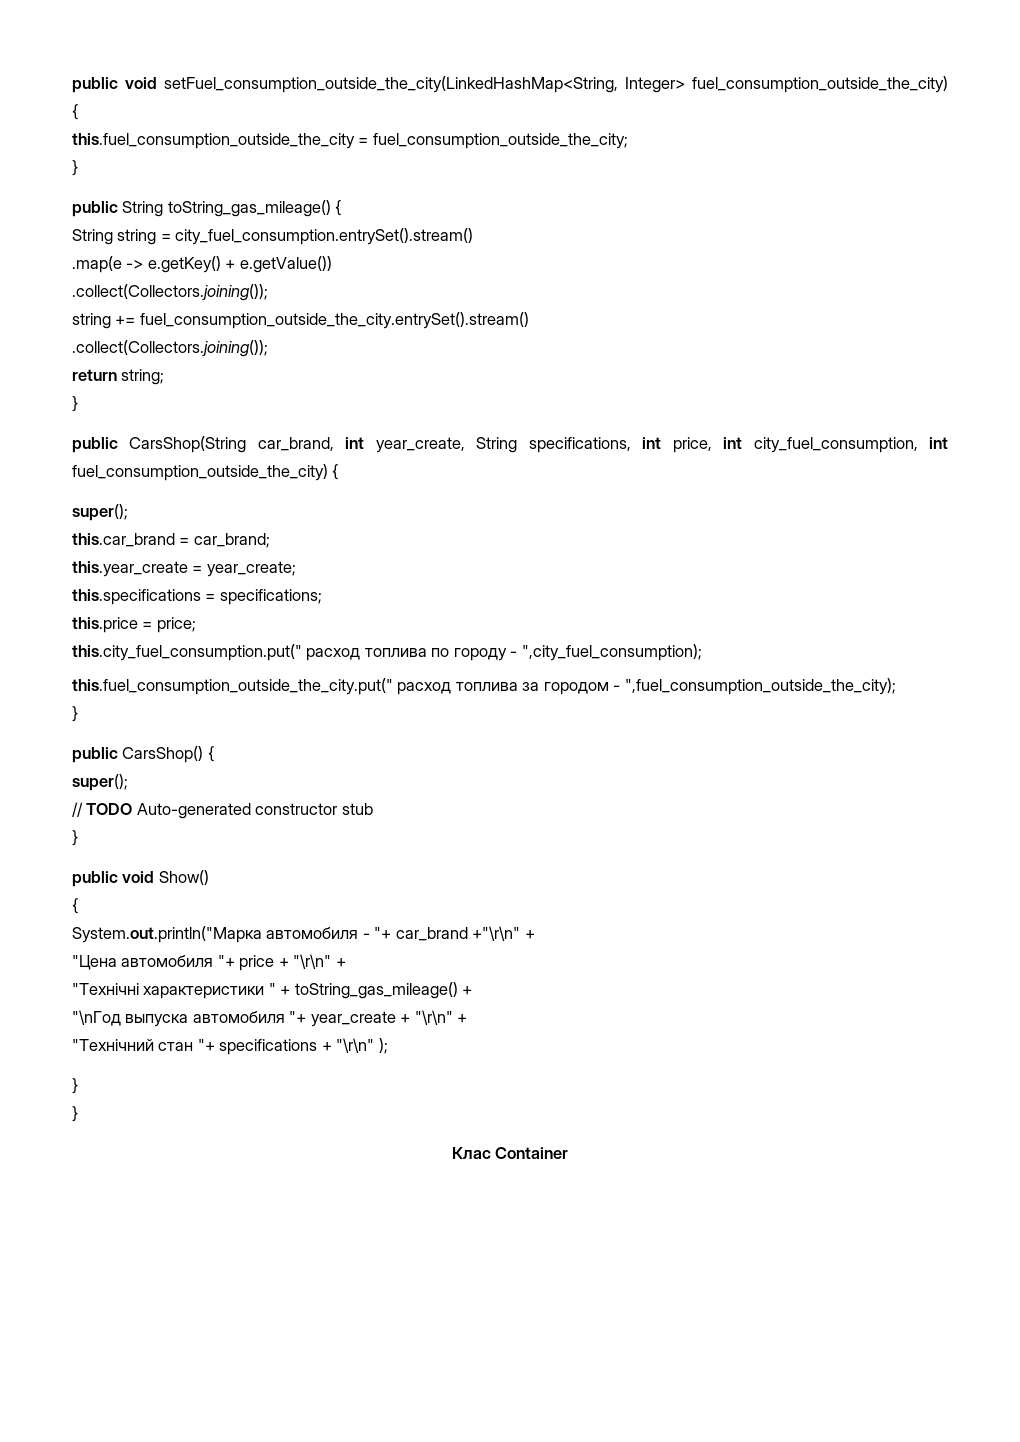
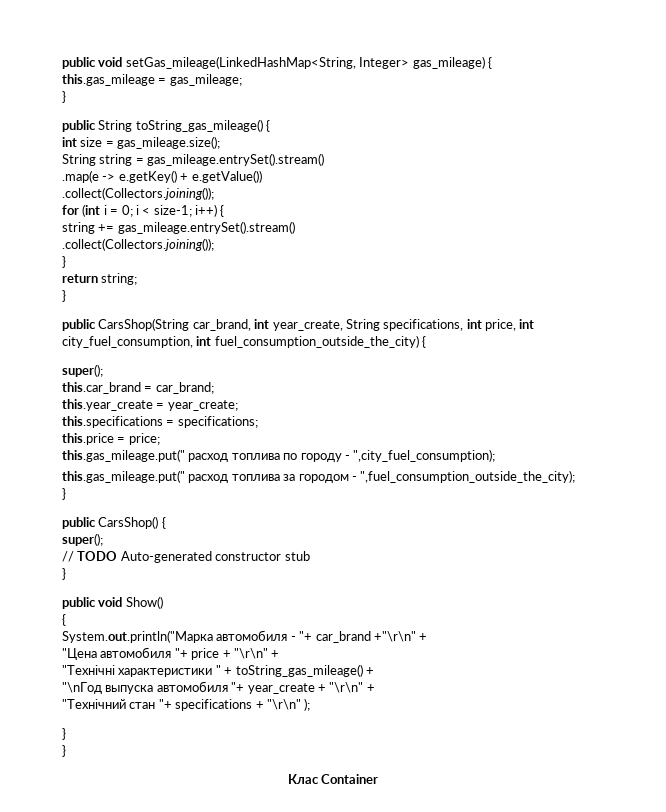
- public void setFuel_consumption_outside_the_city(LinkedHashMap<String, Integer> fuel_consumption_outside_the_city) {
- this.fuel_consumption_outside_the_city = fuel_consumption_outside_the_city;
+ public void setGas_mileage(LinkedHashMap<String, Integer> gas_mileage) {
+ this.gas_mileage = gas_mileage;
+ int size = gas_mileage.size();
- String string = сity_fuel_consumption.entrySet().stream()
+ String string = gas_mileage.entrySet().stream()
+ for (int i = 0; i < size-1; i++) {
- string += fuel_consumption_outside_the_city.entrySet().stream()
+ string += gas_mileage.entrySet().stream()
  .collect(Collectors.joining());
+ }
- this.сity_fuel_consumption.put(" расход топлива по городу - ",city_fuel_consumption);
+ this.gas_mileage.put(" расход топлива по городу - ",city_fuel_consumption);
- this.fuel_consumption_outside_the_city.put(" расход топлива за городом - ",fuel_consumption_outside_the_city);
+ this.gas_mileage.put(" расход топлива за городом - ",fuel_consumption_outside_the_city);

